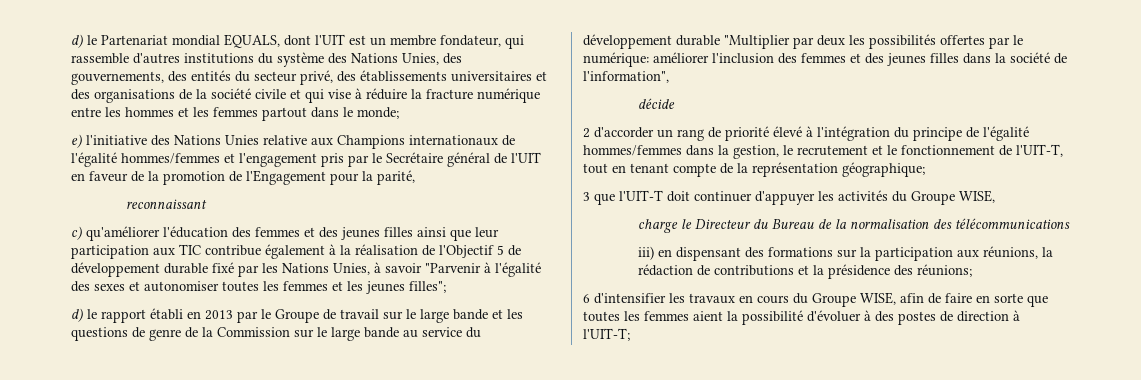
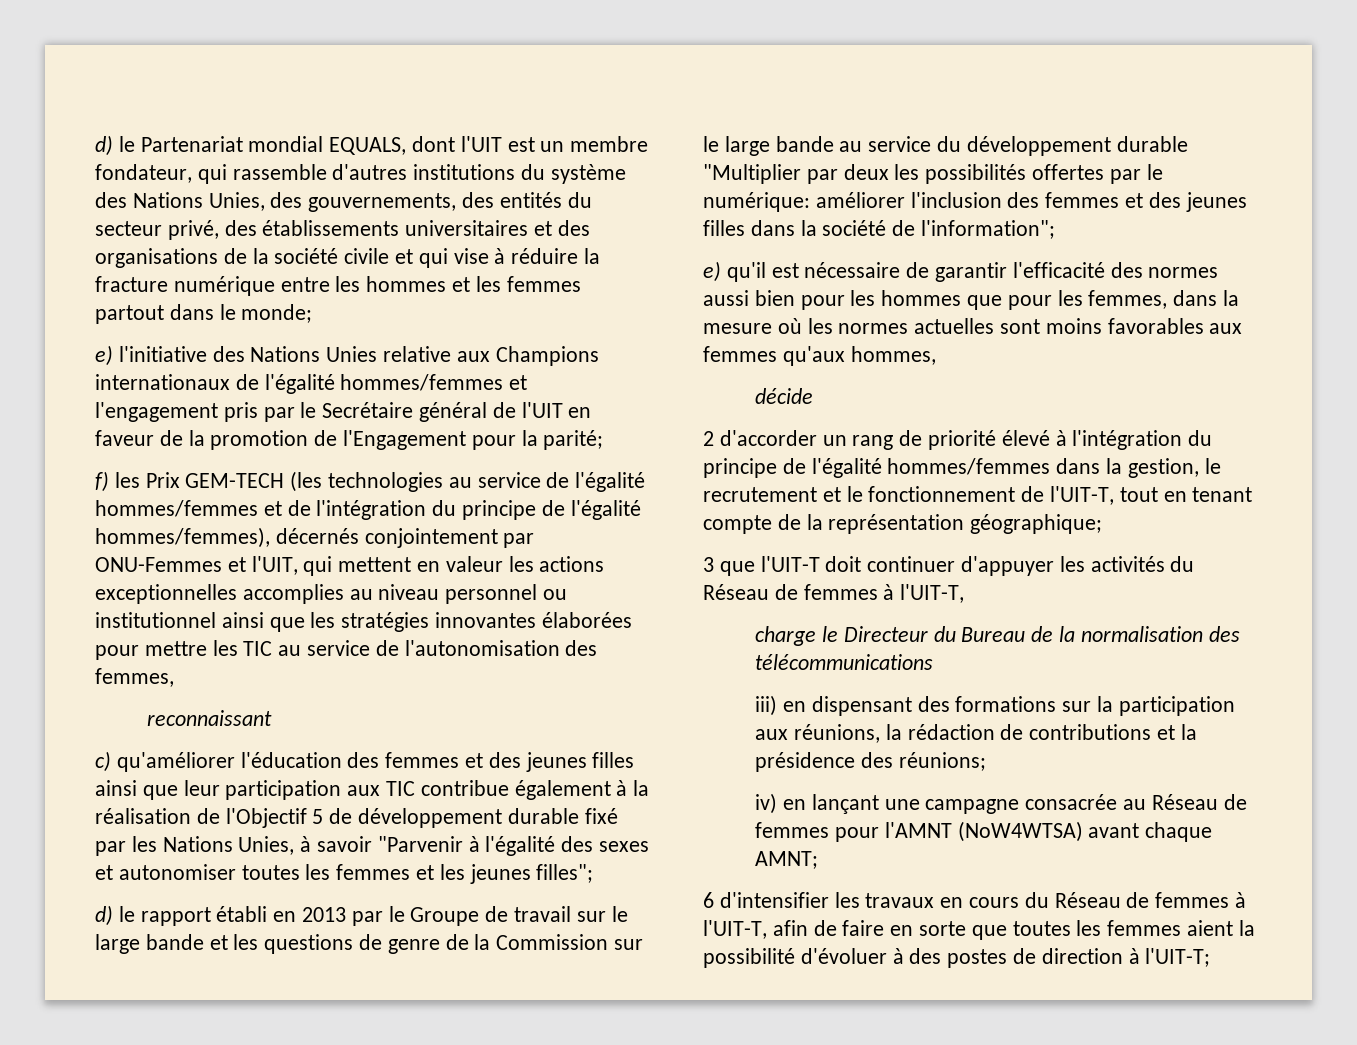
- e) l'initiative des Nations Unies relative aux Champions internationaux de l'égalité hommes/femmes et l'engagement pris par le Secrétaire général de l'UIT en faveur de la promotion de l'Engagement pour la parité,
+ e) l'initiative des Nations Unies relative aux Champions internationaux de l'égalité hommes/femmes et l'engagement pris par le Secrétaire général de l'UIT en faveur de la promotion de l'Engagement pour la parité;
+ f) les Prix GEM-TECH (les technologies au service de l'égalité hommes/femmes et de l'intégration du principe de l'égalité hommes/femmes), décernés conjointement par ONU-Femmes et l'UIT, qui mettent en valeur les actions exceptionnelles accomplies au niveau personnel ou institutionnel ainsi que les stratégies innovantes élaborées pour mettre les TIC au service de l'autonomisation des femmes,
- d) le rapport établi en 2013 par le Groupe de travail sur le large bande et les questions de genre de la Commission sur le large bande au service du développement durable "Multiplier par deux les possibilités offertes par le numérique: améliorer l'inclusion des femmes et des jeunes filles dans la société de l'information",
+ d) le rapport établi en 2013 par le Groupe de travail sur le large bande et les questions de genre de la Commission sur le large bande au service du développement durable "Multiplier par deux les possibilités offertes par le numérique: améliorer l'inclusion des femmes et des jeunes filles dans la société de l'information";
+ e) qu'il est nécessaire de garantir l'efficacité des normes aussi bien pour les hommes que pour les femmes, dans la mesure où les normes actuelles sont moins favorables aux femmes qu'aux hommes,
- 3 que l'UIT-T doit continuer d'appuyer les activités du Groupe WISE,
+ 3 que l'UIT-T doit continuer d'appuyer les activités du Réseau de femmes à l'UIT-T,
+ iv) en lançant une campagne consacrée au Réseau de femmes pour l'AMNT (NoW4WTSA) avant chaque AMNT;
- 6 d'intensifier les travaux en cours du Groupe WISE, afin de faire en sorte que toutes les femmes aient la possibilité d'évoluer à des postes de direction à l'UIT-T;
+ 6 d'intensifier les travaux en cours du Réseau de femmes à l'UIT-T, afin de faire en sorte que toutes les femmes aient la possibilité d'évoluer à des postes de direction à l'UIT-T;

